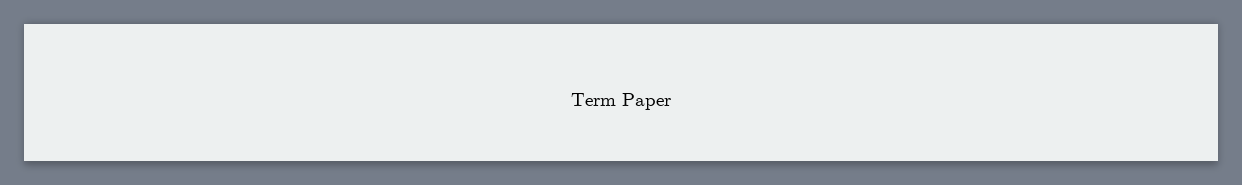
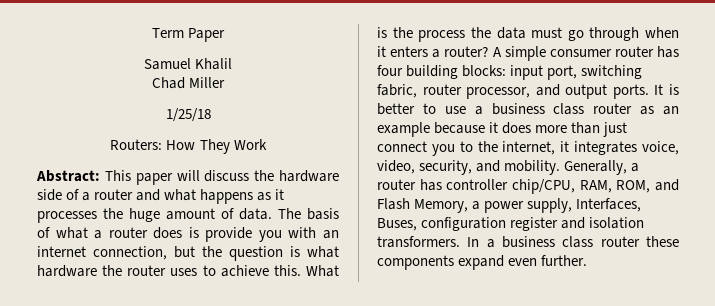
+ Samuel Khalil
+ Chad Miller
+ 1/25/18
+ Routers: How They Work
+ Abstract: This paper will discuss the hardware side of a router and what happens as it processes the huge amount of data. The basis of what a router does is provide you with an internet connection, but the question is what hardware the router uses to achieve this. What is the process the data must go through when it enters a router? A simple consumer router has four building blocks: input port, switching fabric, router processor, and output ports. It is better to use a business class router as an example because it does more than just connect you to the internet, it integrates voice, video, security, and mobility. Generally, a router has controller chip/CPU, RAM, ROM, and Flash Memory, a power supply, Interfaces, Buses, configuration register and isolation transformers. In a business class router these components expand even further.

